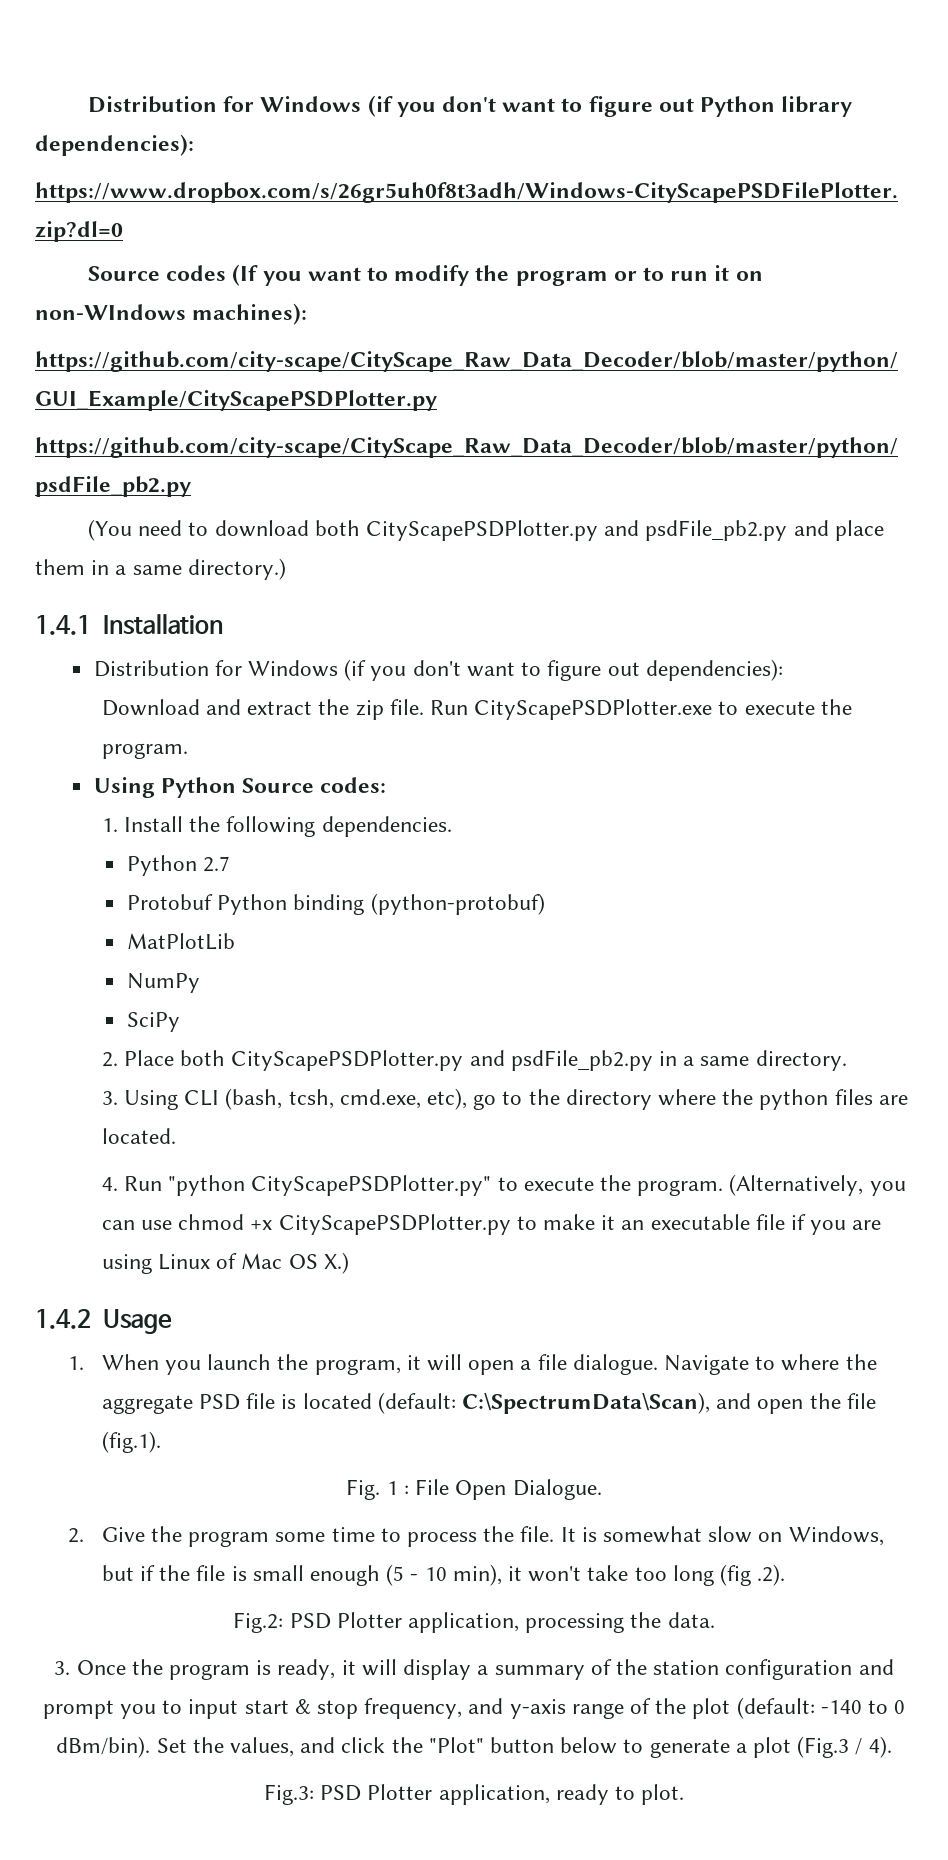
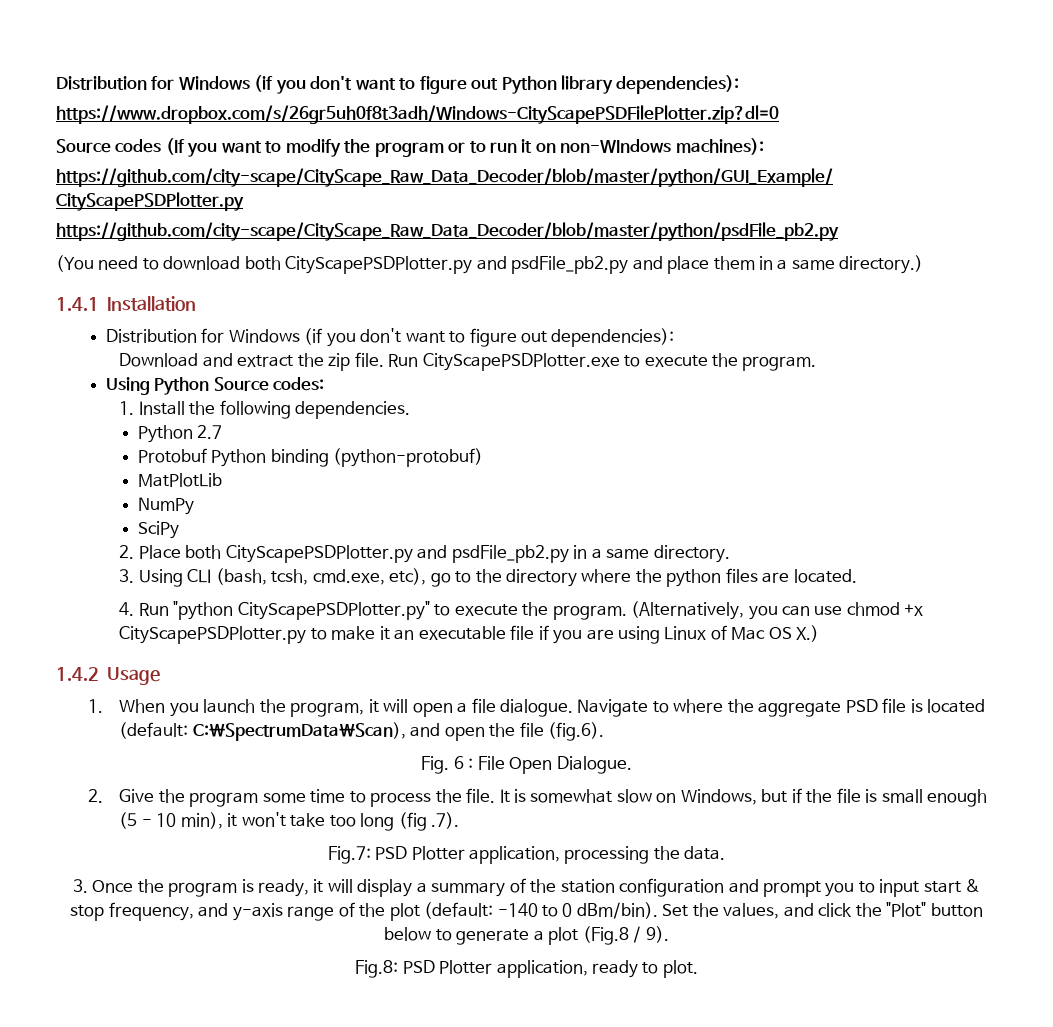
- Navigate to where the aggregate PSD file is located (default: C:\SpectrumData\Scan), and open the file (fig.1).
+ Navigate to where the aggregate PSD file is located (default: C:\SpectrumData\Scan), and open the file (fig.6).
- Fig. 1 : File Open Dialogue.
+ Fig. 6 : File Open Dialogue.
- It is somewhat slow on Windows, but if the file is small enough (5 - 10 min), it won't take too long (fig .2).
- Fig.2: PSD Plotter application, processing the data.
+ It is somewhat slow on Windows, but if the file is small enough (5 - 10 min), it won't take too long (fig .7).
+ Fig.7: PSD Plotter application, processing the data.
- Set the values, and click the "Plot" button below to generate a plot (Fig.3 / 4).
- Fig.3: PSD Plotter application, ready to plot.
+ Set the values, and click the "Plot" button below to generate a plot (Fig.8 / 9).
+ Fig.8: PSD Plotter application, ready to plot.

